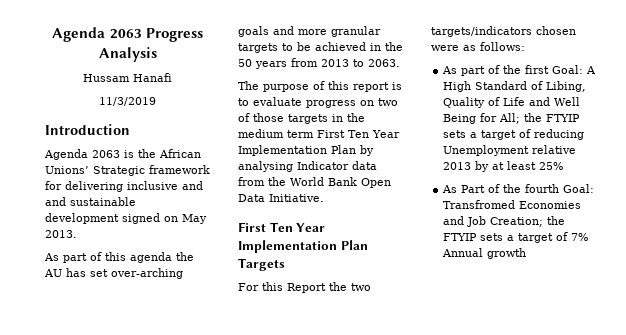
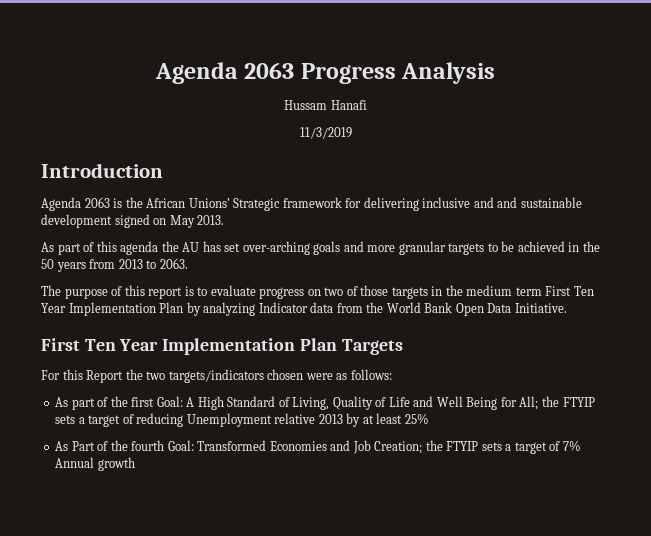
- The purpose of this report is to evaluate progress on two of those targets in the medium term First Ten Year Implementation Plan by analysing Indicator data from the World Bank Open Data Initiative.
+ The purpose of this report is to evaluate progress on two of those targets in the medium term First Ten Year Implementation Plan by analyzing Indicator data from the World Bank Open Data Initiative.
- As part of the first Goal: A High Standard of Libing, Quality of Life and Well Being for All; the FTYIP sets a target of reducing Unemployment relative 2013 by at least 25%
+ As part of the first Goal: A High Standard of Living, Quality of Life and Well Being for All; the FTYIP sets a target of reducing Unemployment relative 2013 by at least 25%
- As Part of the fourth Goal: Transfromed Economies and Job Creation; the FTYIP sets a target of 7% Annual growth
+ As Part of the fourth Goal: Transformed Economies and Job Creation; the FTYIP sets a target of 7% Annual growth

